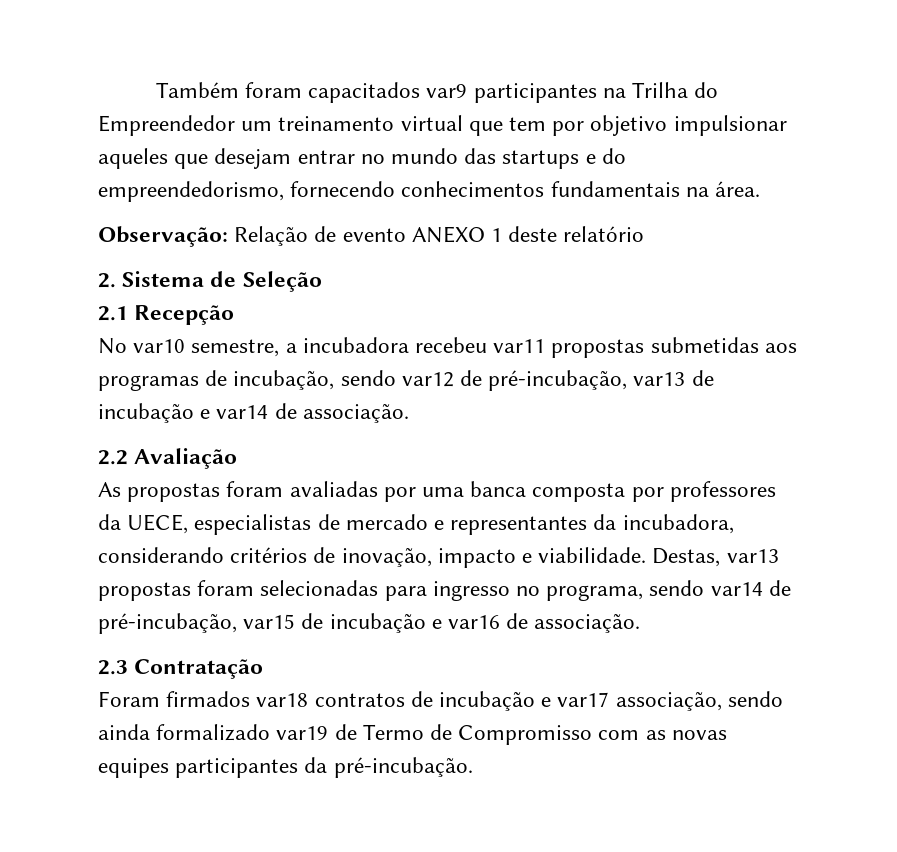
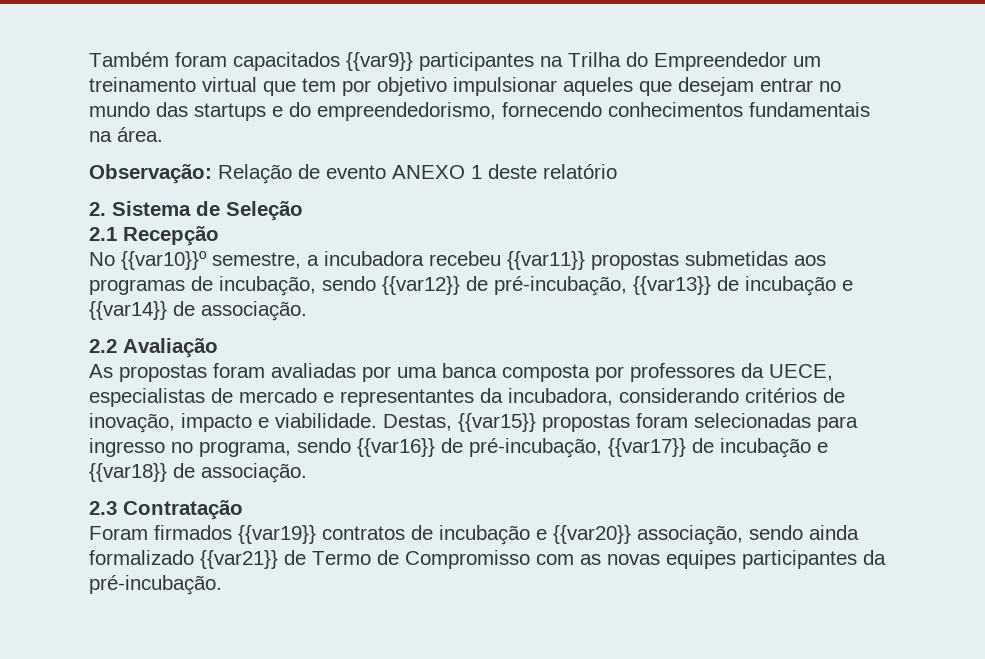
- Também foram capacitados var9 participantes na Trilha do Empreendedor um treinamento virtual que tem por objetivo impulsionar aqueles que desejam entrar no mundo das startups e do empreendedorismo, fornecendo conhecimentos fundamentais na área.
+ Também foram capacitados {{var9}} participantes na Trilha do Empreendedor um treinamento virtual que tem por objetivo impulsionar aqueles que desejam entrar no mundo das startups e do empreendedorismo, fornecendo conhecimentos fundamentais na área.
- No var10 semestre, a incubadora recebeu var11 propostas submetidas aos programas de incubação, sendo var12 de pré-incubação, var13 de incubação e var14 de associação.
+ No {{var10}}º semestre, a incubadora recebeu {{var11}} propostas submetidas aos programas de incubação, sendo {{var12}} de pré-incubação, {{var13}} de incubação e {{var14}} de associação.
- Destas, var13 propostas foram selecionadas para ingresso no programa, sendo var14 de pré-incubação, var15 de incubação e var16 de associação.
+ Destas, {{var15}} propostas foram selecionadas para ingresso no programa, sendo {{var16}} de pré-incubação, {{var17}} de incubação e {{var18}} de associação.
- Foram firmados var18 contratos de incubação e var17 associação, sendo ainda formalizado var19 de Termo de Compromisso com as novas equipes participantes da pré-incubação.
+ Foram firmados {{var19}} contratos de incubação e {{var20}} associação, sendo ainda formalizado {{var21}} de Termo de Compromisso com as novas equipes participantes da pré-incubação.

